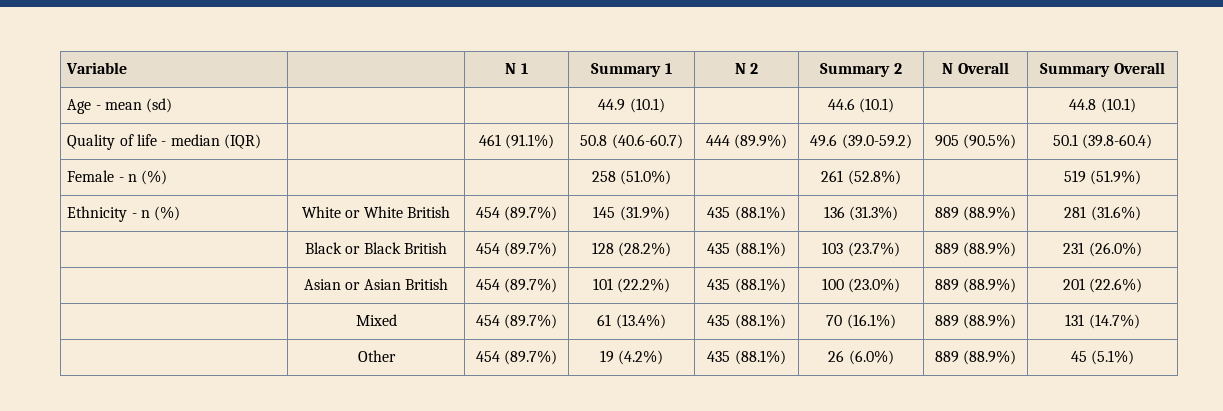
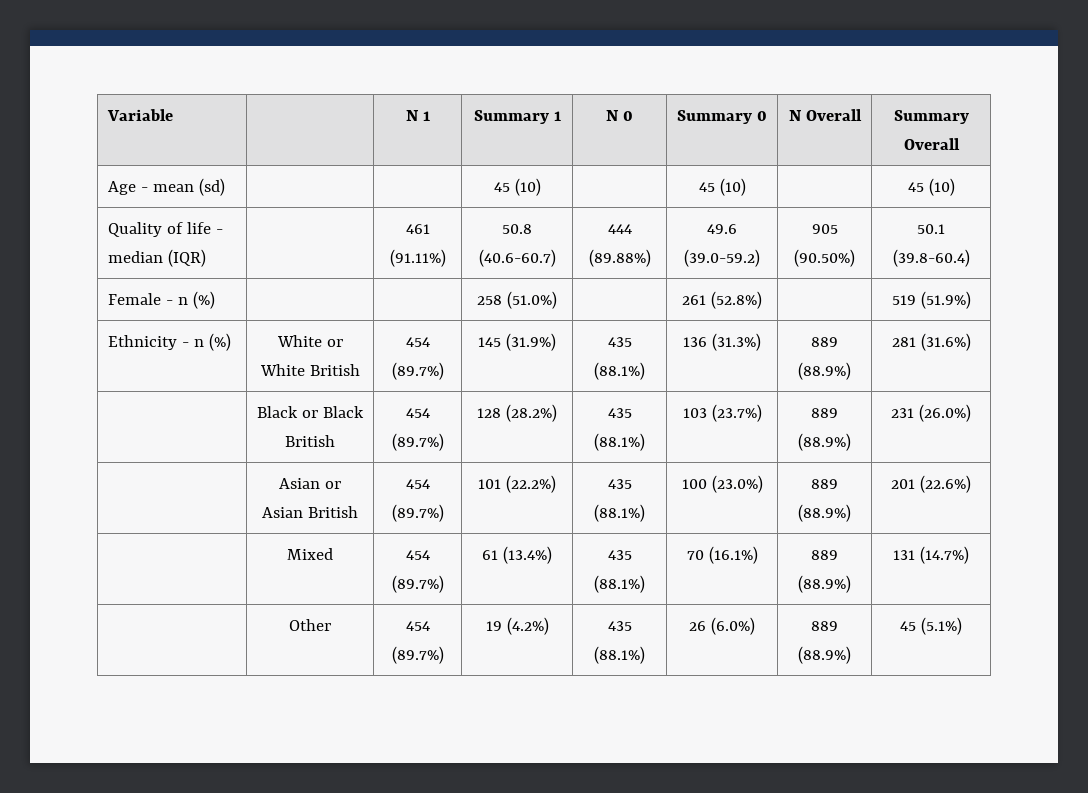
- Variable | | N 1 | Summary 1 | N 2 | Summary 2 | N Overall | Summary Overall
+ Variable | | N 1 | Summary 1 | N 0 | Summary 0 | N Overall | Summary Overall
- Age - mean (sd) | | | 44.9 (10.1) | | 44.6 (10.1) | | 44.8 (10.1)
+ Age - mean (sd) | | | 45 (10) | | 45 (10) | | 45 (10)
- Quality of life - median (IQR) | | 461 (91.1%) | 50.8 (40.6-60.7) | 444 (89.9%) | 49.6 (39.0-59.2) | 905 (90.5%) | 50.1 (39.8-60.4)
+ Quality of life - median (IQR) | | 461 (91.11%) | 50.8 (40.6-60.7) | 444 (89.88%) | 49.6 (39.0-59.2) | 905 (90.50%) | 50.1 (39.8-60.4)

